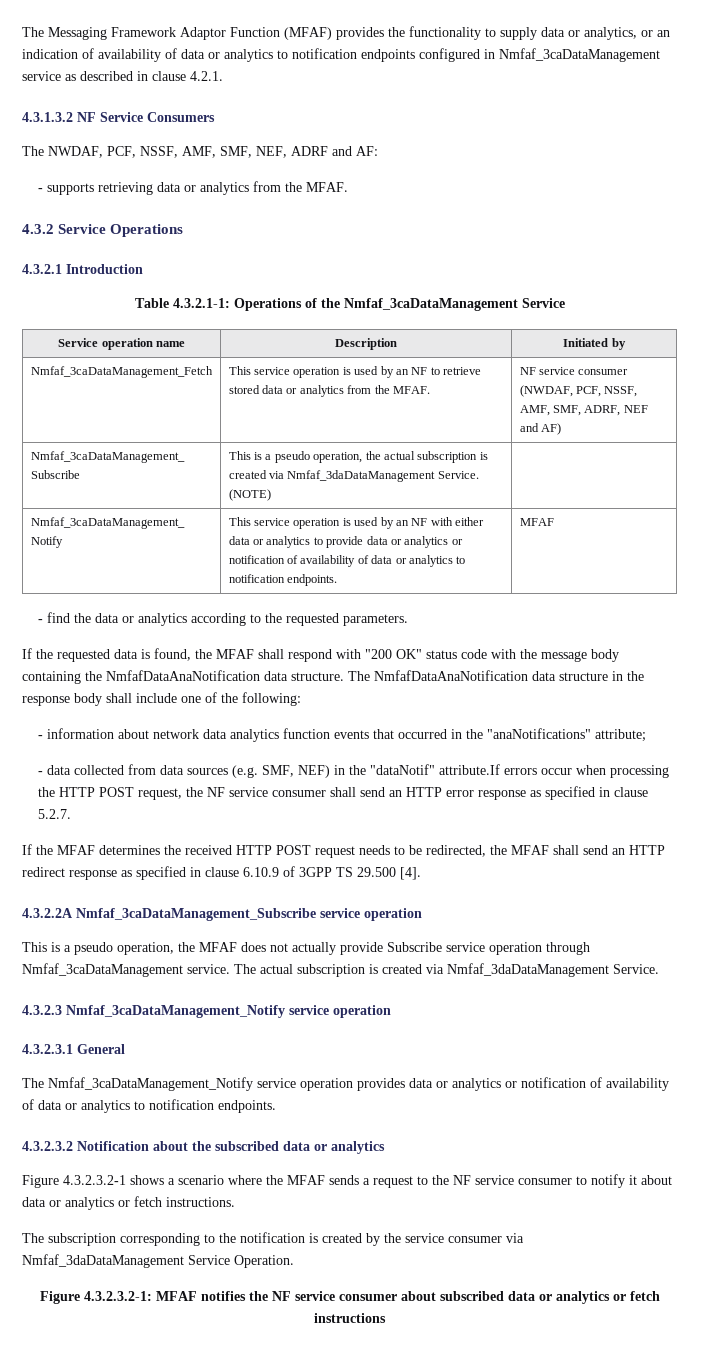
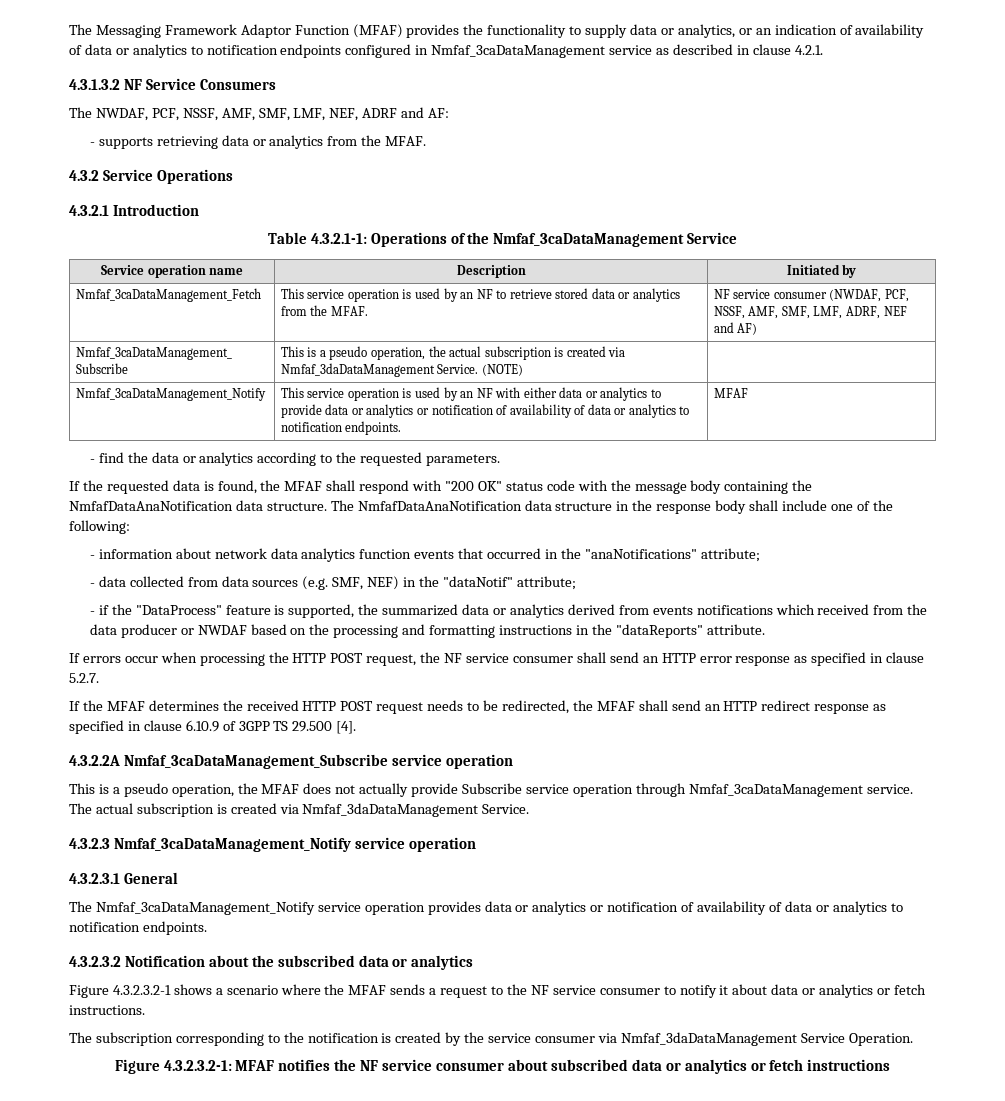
- The NWDAF, PCF, NSSF, AMF, SMF, NEF, ADRF and AF:
+ The NWDAF, PCF, NSSF, AMF, SMF, LMF, NEF, ADRF and AF:
- Nmfaf_3caDataManagement_Fetch | This service operation is used by an NF to retrieve stored data or analytics from the MFAF. | NF service consumer (NWDAF, PCF, NSSF, AMF, SMF, ADRF, NEF and AF)
+ Nmfaf_3caDataManagement_Fetch | This service operation is used by an NF to retrieve stored data or analytics from the MFAF. | NF service consumer (NWDAF, PCF, NSSF, AMF, SMF, LMF, ADRF, NEF and AF)
- - data collected from data sources (e.g. SMF, NEF) in the "dataNotif" attribute.If errors occur when processing the HTTP POST request, the NF service consumer shall send an HTTP error response as specified in clause 5.2.7.
+ - data collected from data sources (e.g. SMF, NEF) in the "dataNotif" attribute;
+ - if the "DataProcess" feature is supported, the summarized data or analytics derived from events notifications which received from the data producer or NWDAF based on the processing and formatting instructions in the "dataReports" attribute.
+ If errors occur when processing the HTTP POST request, the NF service consumer shall send an HTTP error response as specified in clause 5.2.7.

